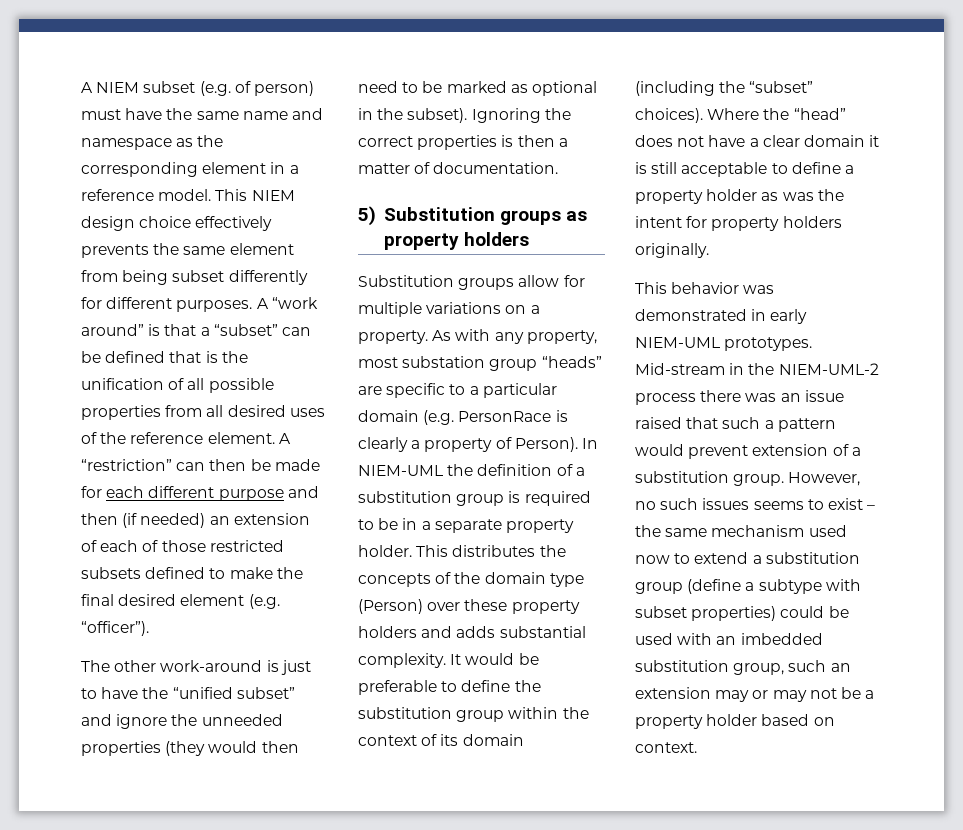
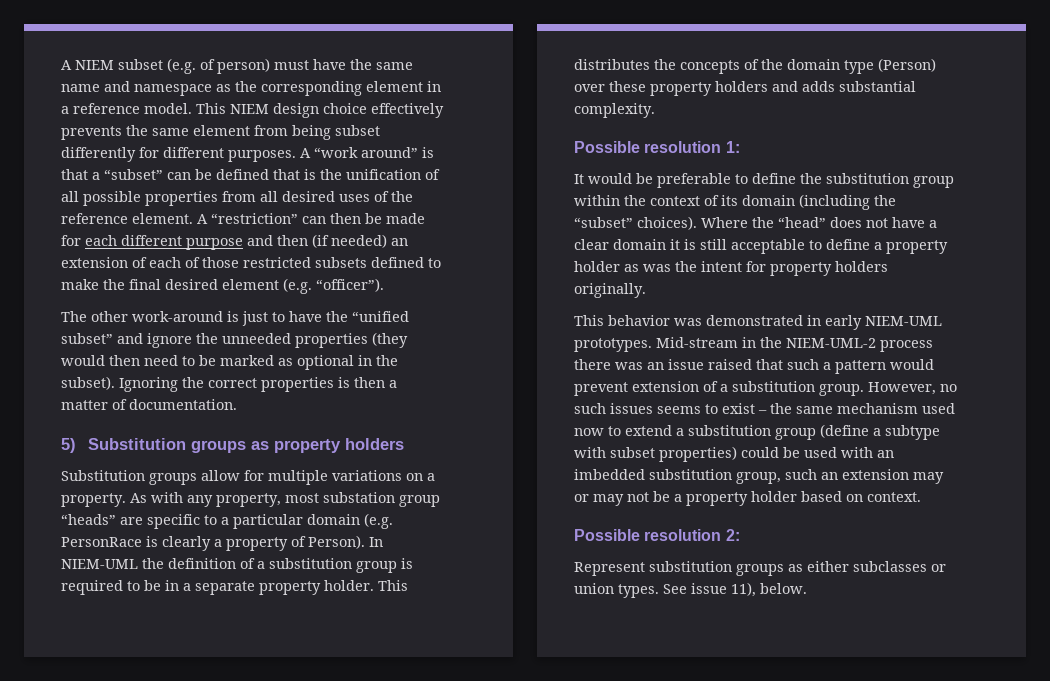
- This distributes the concepts of the domain type (Person) over these property holders and adds substantial complexity. It would be preferable to define the substitution group within the context of its domain (including the “subset” choices).
+ This distributes the concepts of the domain type (Person) over these property holders and adds substantial complexity.
+ Possible resolution 1:
+ It would be preferable to define the substitution group within the context of its domain (including the “subset” choices).
+ Possible resolution 2:
+ Represent substitution groups as either subclasses or union types. See issue 11), below.

